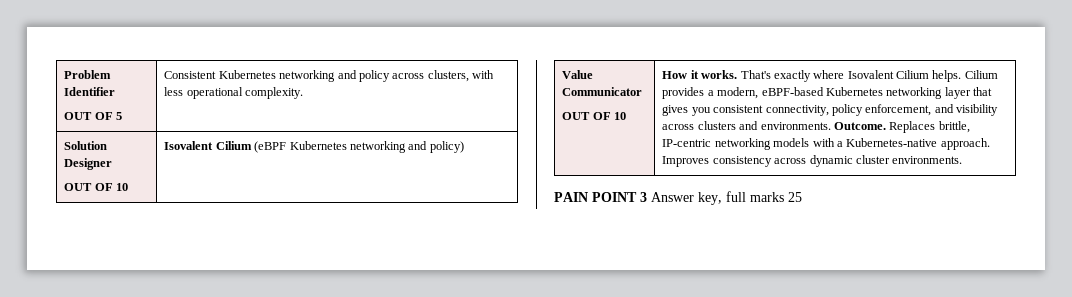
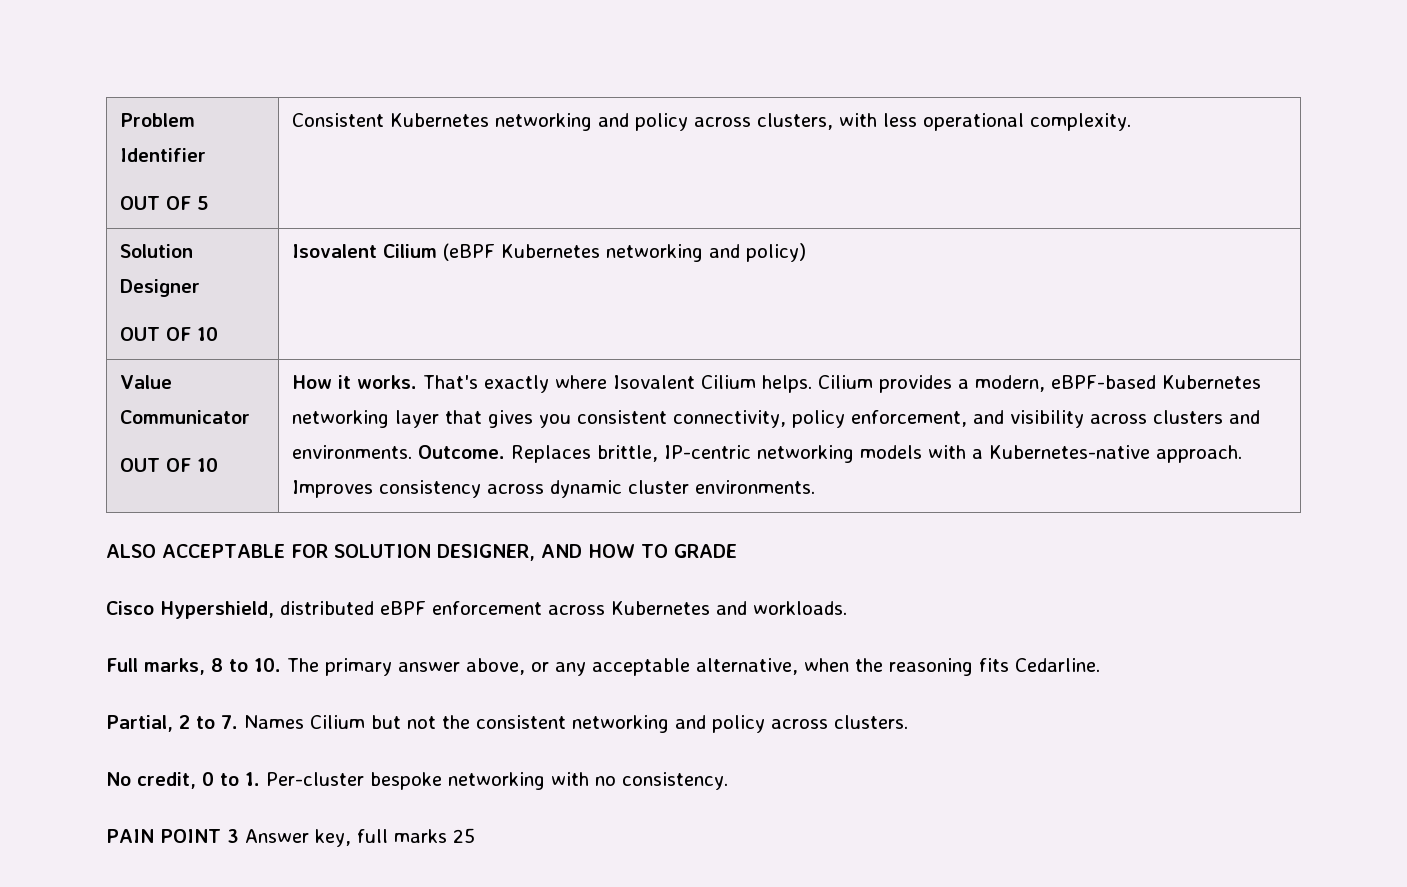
+ ALSO ACCEPTABLE FOR SOLUTION DESIGNER, AND HOW TO GRADE
+ Cisco Hypershield, distributed eBPF enforcement across Kubernetes and workloads.
+ Full marks, 8 to 10. The primary answer above, or any acceptable alternative, when the reasoning fits Cedarline.
+ Partial, 2 to 7. Names Cilium but not the consistent networking and policy across clusters.
+ No credit, 0 to 1. Per-cluster bespoke networking with no consistency.

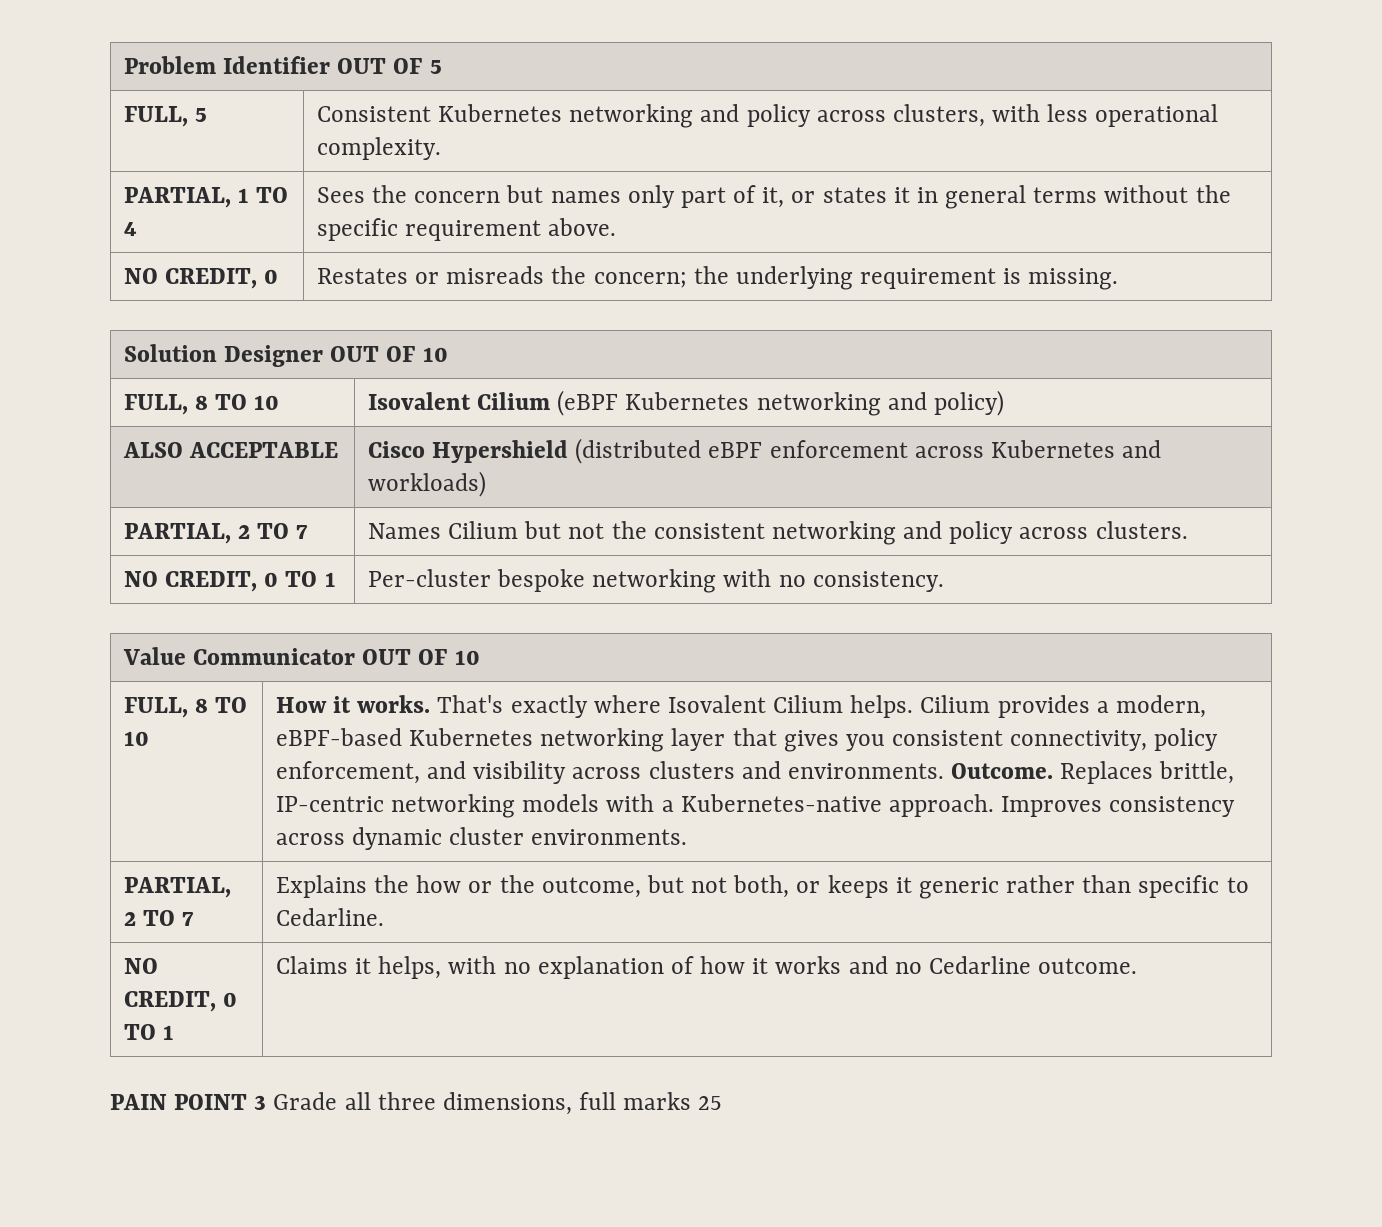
- Problem Identifier
- OUT OF 5 | Consistent Kubernetes networking and policy across clusters, with less operational complexity.
+ Problem Identifier OUT OF 5
+ FULL, 5 | Consistent Kubernetes networking and policy across clusters, with less operational complexity.
+ PARTIAL, 1 TO 4 | Sees the concern but names only part of it, or states it in general terms without the specific requirement above.
+ NO CREDIT, 0 | Restates or misreads the concern; the underlying requirement is missing.
- Solution Designer
- OUT OF 10 | Isovalent Cilium (eBPF Kubernetes networking and policy)
+ Solution Designer OUT OF 10
+ FULL, 8 TO 10 | Isovalent Cilium (eBPF Kubernetes networking and policy)
+ ALSO ACCEPTABLE | Cisco Hypershield (distributed eBPF enforcement across Kubernetes and workloads)
+ PARTIAL, 2 TO 7 | Names Cilium but not the consistent networking and policy across clusters.
+ NO CREDIT, 0 TO 1 | Per-cluster bespoke networking with no consistency.
- Value Communicator
- OUT OF 10
+ Value Communicator OUT OF 10
+ FULL, 8 TO 10
- ALSO ACCEPTABLE FOR SOLUTION DESIGNER, AND HOW TO GRADE
- Cisco Hypershield, distributed eBPF enforcement across Kubernetes and workloads.
- Full marks, 8 to 10. The primary answer above, or any acceptable alternative, when the reasoning fits Cedarline.
- Partial, 2 to 7. Names Cilium but not the consistent networking and policy across clusters.
- No credit, 0 to 1. Per-cluster bespoke networking with no consistency.
+ PARTIAL, 2 TO 7 | Explains the how or the outcome, but not both, or keeps it generic rather than specific to Cedarline.
+ NO CREDIT, 0 TO 1 | Claims it helps, with no explanation of how it works and no Cedarline outcome.
- PAIN POINT 3 Answer key, full marks 25
+ PAIN POINT 3 Grade all three dimensions, full marks 25

